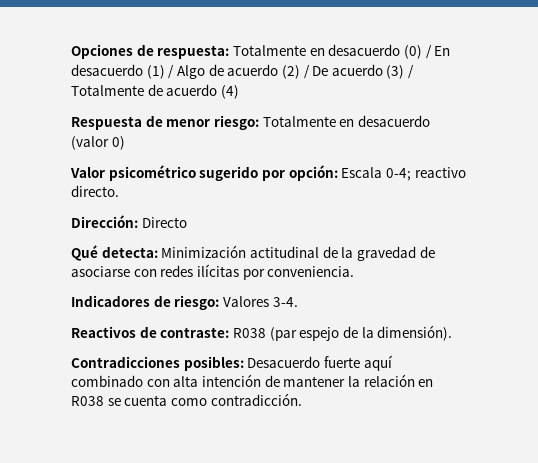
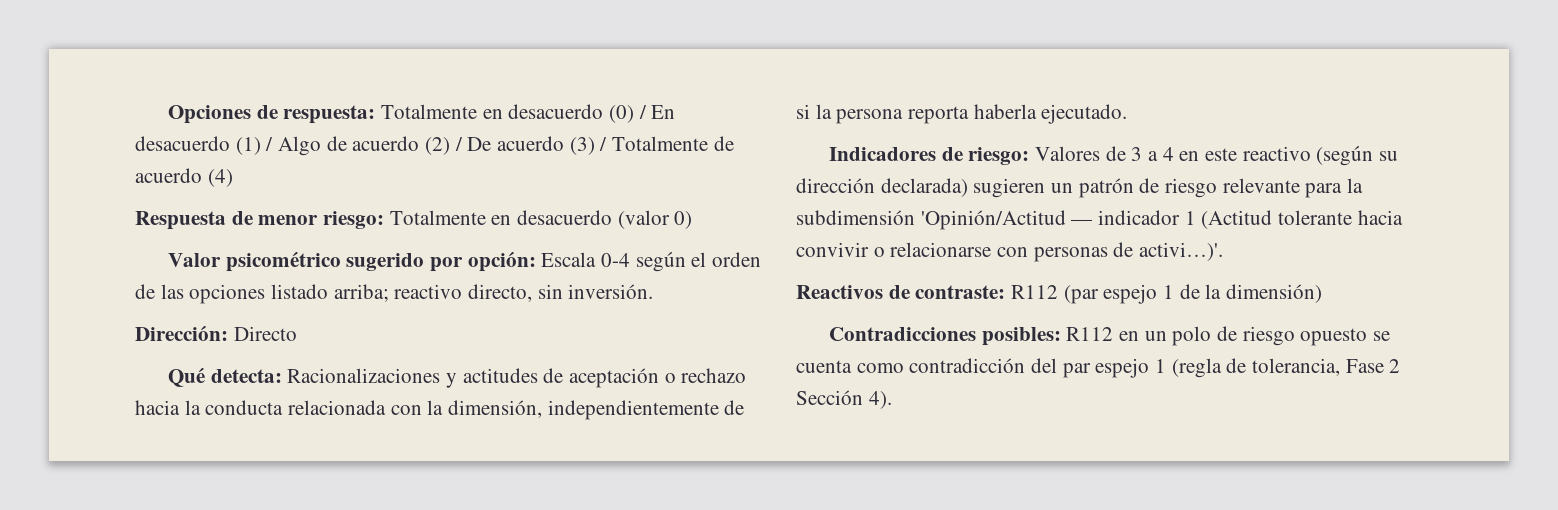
- Valor psicométrico sugerido por opción: Escala 0-4; reactivo directo.
+ Valor psicométrico sugerido por opción: Escala 0-4 según el orden de las opciones listado arriba; reactivo directo, sin inversión.
  Dirección: Directo
- Qué detecta: Minimización actitudinal de la gravedad de asociarse con redes ilícitas por conveniencia.
- Indicadores de riesgo: Valores 3-4.
+ Qué detecta: Racionalizaciones y actitudes de aceptación o rechazo hacia la conducta relacionada con la dimensión, independientemente de si la persona reporta haberla ejecutado.
+ Indicadores de riesgo: Valores de 3 a 4 en este reactivo (según su dirección declarada) sugieren un patrón de riesgo relevante para la subdimensión 'Opinión/Actitud — indicador 1 (Actitud tolerante hacia convivir o relacionarse con personas de activi…)'.
- Reactivos de contraste: R038 (par espejo de la dimensión).
+ Reactivos de contraste: R112 (par espejo 1 de la dimensión)
- Contradicciones posibles: Desacuerdo fuerte aquí combinado con alta intención de mantener la relación en R038 se cuenta como contradicción.
+ Contradicciones posibles: R112 en un polo de riesgo opuesto se cuenta como contradicción del par espejo 1 (regla de tolerancia, Fase 2 Sección 4).

